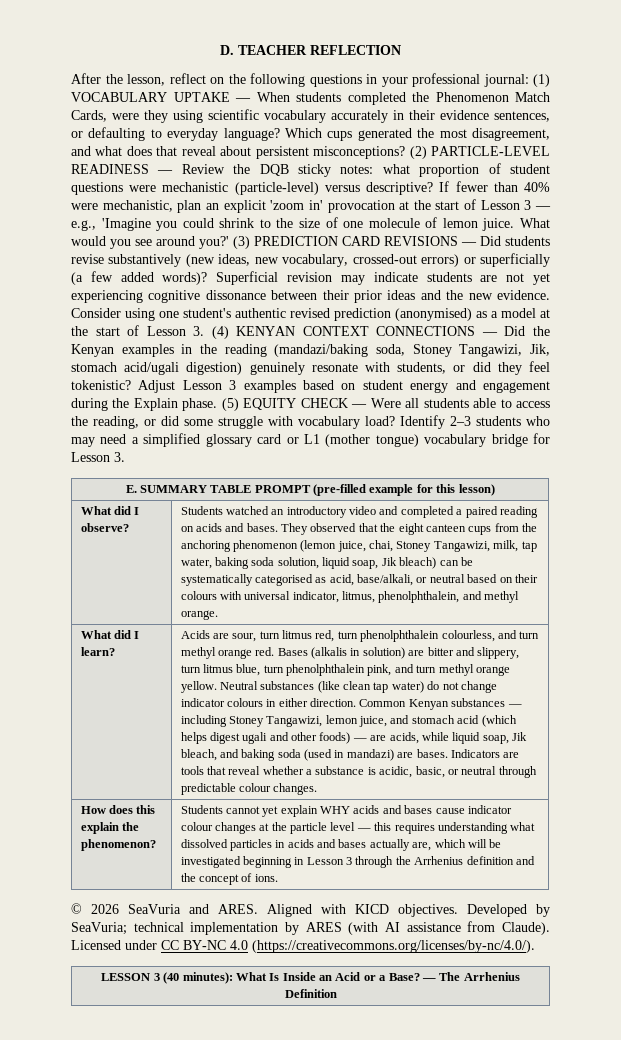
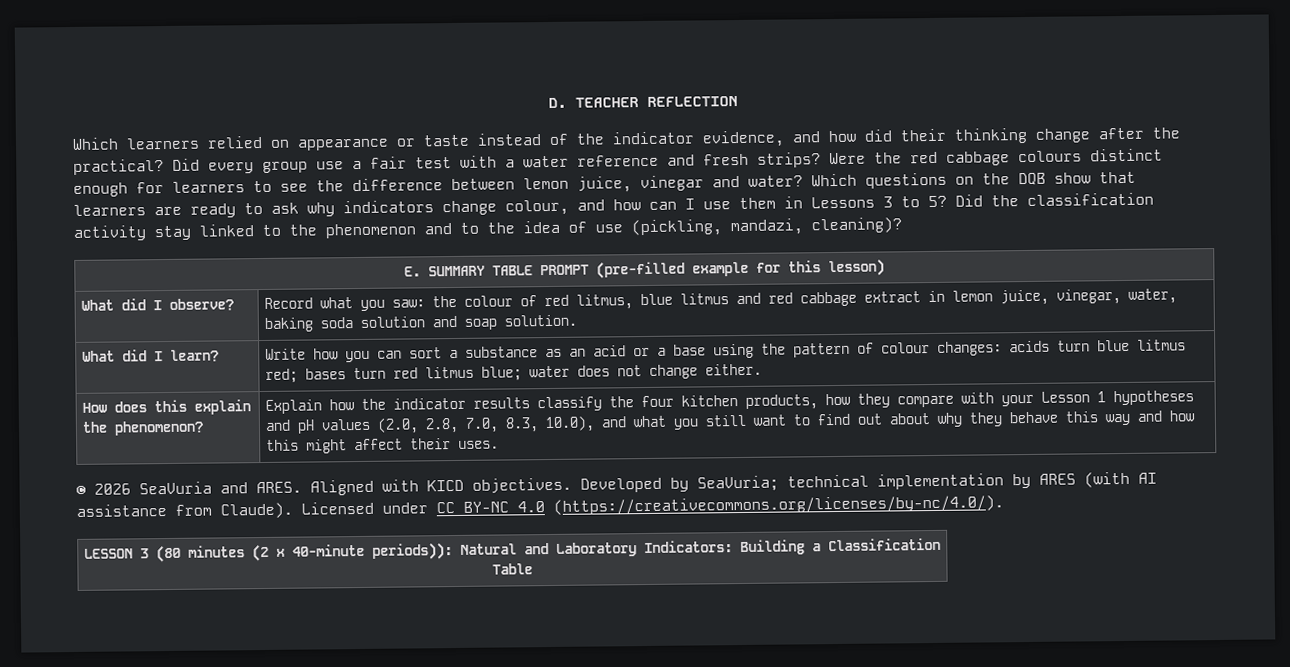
- After the lesson, reflect on the following questions in your professional journal: (1) VOCABULARY UPTAKE — When students completed the Phenomenon Match Cards, were they using scientific vocabulary accurately in their evidence sentences, or defaulting to everyday language? Which cups generated the most disagreement, and what does that reveal about persistent misconceptions? (2) PARTICLE-LEVEL READINESS — Review the DQB sticky notes: what proportion of student questions were mechanistic (particle-level) versus descriptive? If fewer than 40% were mechanistic, plan an explicit 'zoom in' provocation at the start of Lesson 3 — e.g., 'Imagine you could shrink to the size of one molecule of lemon juice. What would you see around you?' (3) PREDICTION CARD REVISIONS — Did students revise substantively (new ideas, new vocabulary, crossed-out errors) or superficially (a few added words)? Superficial revision may indicate students are not yet experiencing cognitive dissonance between their prior ideas and the new evidence. Consider using one student's authentic revised prediction (anonymised) as a model at the start of Lesson 3. (4) KENYAN CONTEXT CONNECTIONS — Did the Kenyan examples in the reading (mandazi/baking soda, Stoney Tangawizi, Jik, stomach acid/ugali digestion) genuinely resonate with students, or did they feel tokenistic? Adjust Lesson 3 examples based on student energy and engagement during the Explain phase. (5) EQUITY CHECK — Were all students able to access the reading, or did some struggle with vocabulary load? Identify 2–3 students who may need a simplified glossary card or L1 (mother tongue) vocabulary bridge for Lesson 3.
+ Which learners relied on appearance or taste instead of the indicator evidence, and how did their thinking change after the practical? Did every group use a fair test with a water reference and fresh strips? Were the red cabbage colours distinct enough for learners to see the difference between lemon juice, vinegar and water? Which questions on the DQB show that learners are ready to ask why indicators change colour, and how can I use them in Lessons 3 to 5? Did the classification activity stay linked to the phenomenon and to the idea of use (pickling, mandazi, cleaning)?
- Students watched an introductory video and completed a paired reading on acids and bases. They observed that the eight canteen cups from the anchoring phenomenon (lemon juice, chai, Stoney Tangawizi, milk, tap water, baking soda solution, liquid soap, Jik bleach) can be systematically categorised as acid, base/alkali, or neutral based on their colours with universal indicator, litmus, phenolphthalein, and methyl orange.
- What did I learn? | Acids are sour, turn litmus red, turn phenolphthalein colourless, and turn methyl orange red. Bases (alkalis in solution) are bitter and slippery, turn litmus blue, turn phenolphthalein pink, and turn methyl orange yellow. Neutral substances (like clean tap water) do not change indicator colours in either direction. Common Kenyan substances — including Stoney Tangawizi, lemon juice, and stomach acid (which helps digest ugali and other foods) — are acids, while liquid soap, Jik bleach, and baking soda (used in mandazi) are bases. Indicators are tools that reveal whether a substance is acidic, basic, or neutral through predictable colour changes.
+ Record what you saw: the colour of red litmus, blue litmus and red cabbage extract in lemon juice, vinegar, water, baking soda solution and soap solution.
+ What did I learn? | Write how you can sort a substance as an acid or a base using the pattern of colour changes: acids turn blue litmus red; bases turn red litmus blue; water does not change either.
- Students cannot yet explain WHY acids and bases cause indicator colour changes at the particle level — this requires understanding what dissolved particles in acids and bases actually are, which will be investigated beginning in Lesson 3 through the Arrhenius definition and the concept of ions.
+ Explain how the indicator results classify the four kitchen products, how they compare with your Lesson 1 hypotheses and pH values (2.0, 2.8, 7.0, 8.3, 10.0), and what you still want to find out about why they behave this way and how this might affect their uses.
- LESSON 3 (40 minutes): What Is Inside an Acid or a Base? — The Arrhenius Definition
+ LESSON 3 (80 minutes (2 x 40-minute periods)): Natural and Laboratory Indicators: Building a Classification Table

